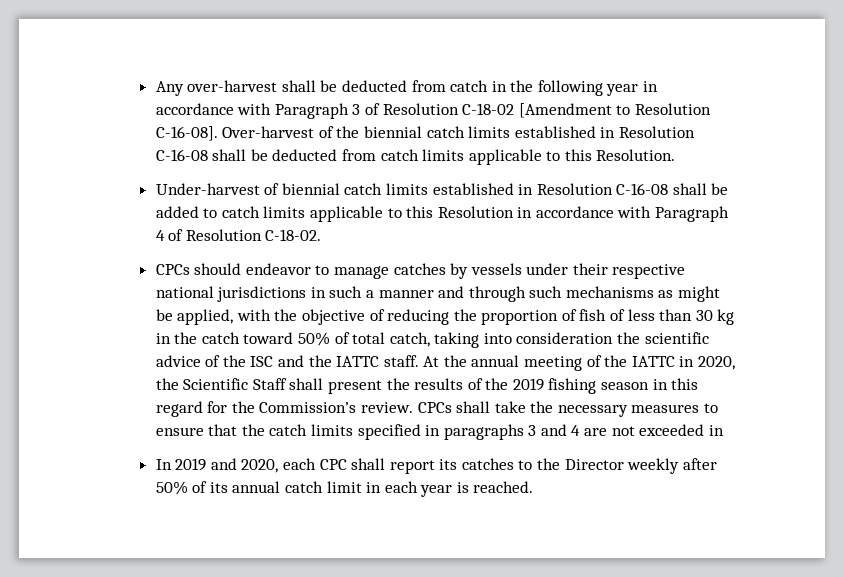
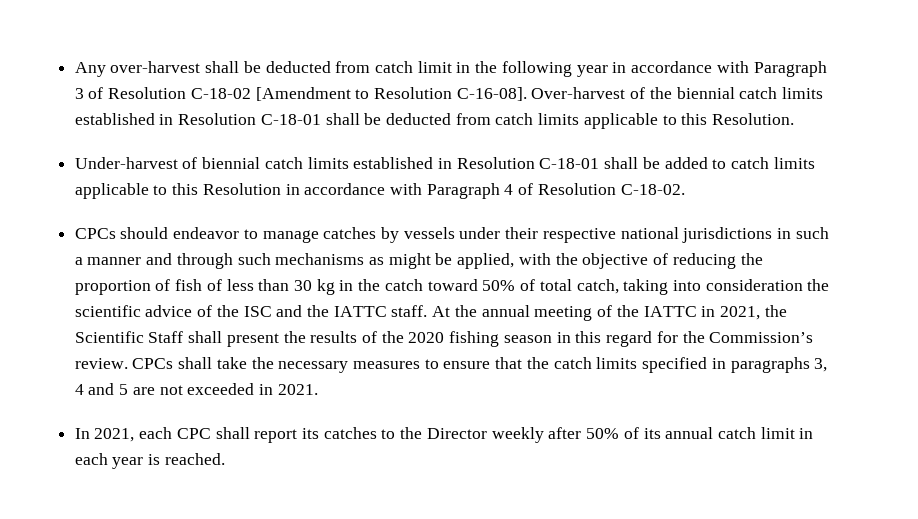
- Any over-harvest shall be deducted from catch in the following year in accordance with Paragraph 3 of Resolution C-18-02 [Amendment to Resolution C-16-08].
+ Any over-harvest shall be deducted from catch limit in the following year in accordance with Paragraph 3 of Resolution C-18-02 [Amendment to Resolution C-16-08].
- Over-harvest of the biennial catch limits established in Resolution C-16-08 shall be deducted from catch limits applicable to this Resolution.
+ Over-harvest of the biennial catch limits established in Resolution C-18-01 shall be deducted from catch limits applicable to this Resolution.
- Under-harvest of biennial catch limits established in Resolution C-16-08 shall be added to catch limits applicable to this Resolution in accordance with Paragraph 4 of Resolution C-18-02.
+ Under-harvest of biennial catch limits established in Resolution C-18-01 shall be added to catch limits applicable to this Resolution in accordance with Paragraph 4 of Resolution C-18-02.
- At the annual meeting of the IATTC in 2020, the Scientific Staff shall present the results of the 2019 fishing season in this regard for the Commission’s review.
+ At the annual meeting of the IATTC in 2021, the Scientific Staff shall present the results of the 2020 fishing season in this regard for the Commission’s review.
- CPCs shall take the necessary measures to ensure that the catch limits specified in paragraphs 3 and 4 are not exceeded in
+ CPCs shall take the necessary measures to ensure that the catch limits specified in paragraphs 3, 4 and 5 are not exceeded in 2021.
- In 2019 and 2020, each CPC shall report its catches to the Director weekly after 50% of its annual catch limit in each year is reached.
+ In 2021, each CPC shall report its catches to the Director weekly after 50% of its annual catch limit in each year is reached.

